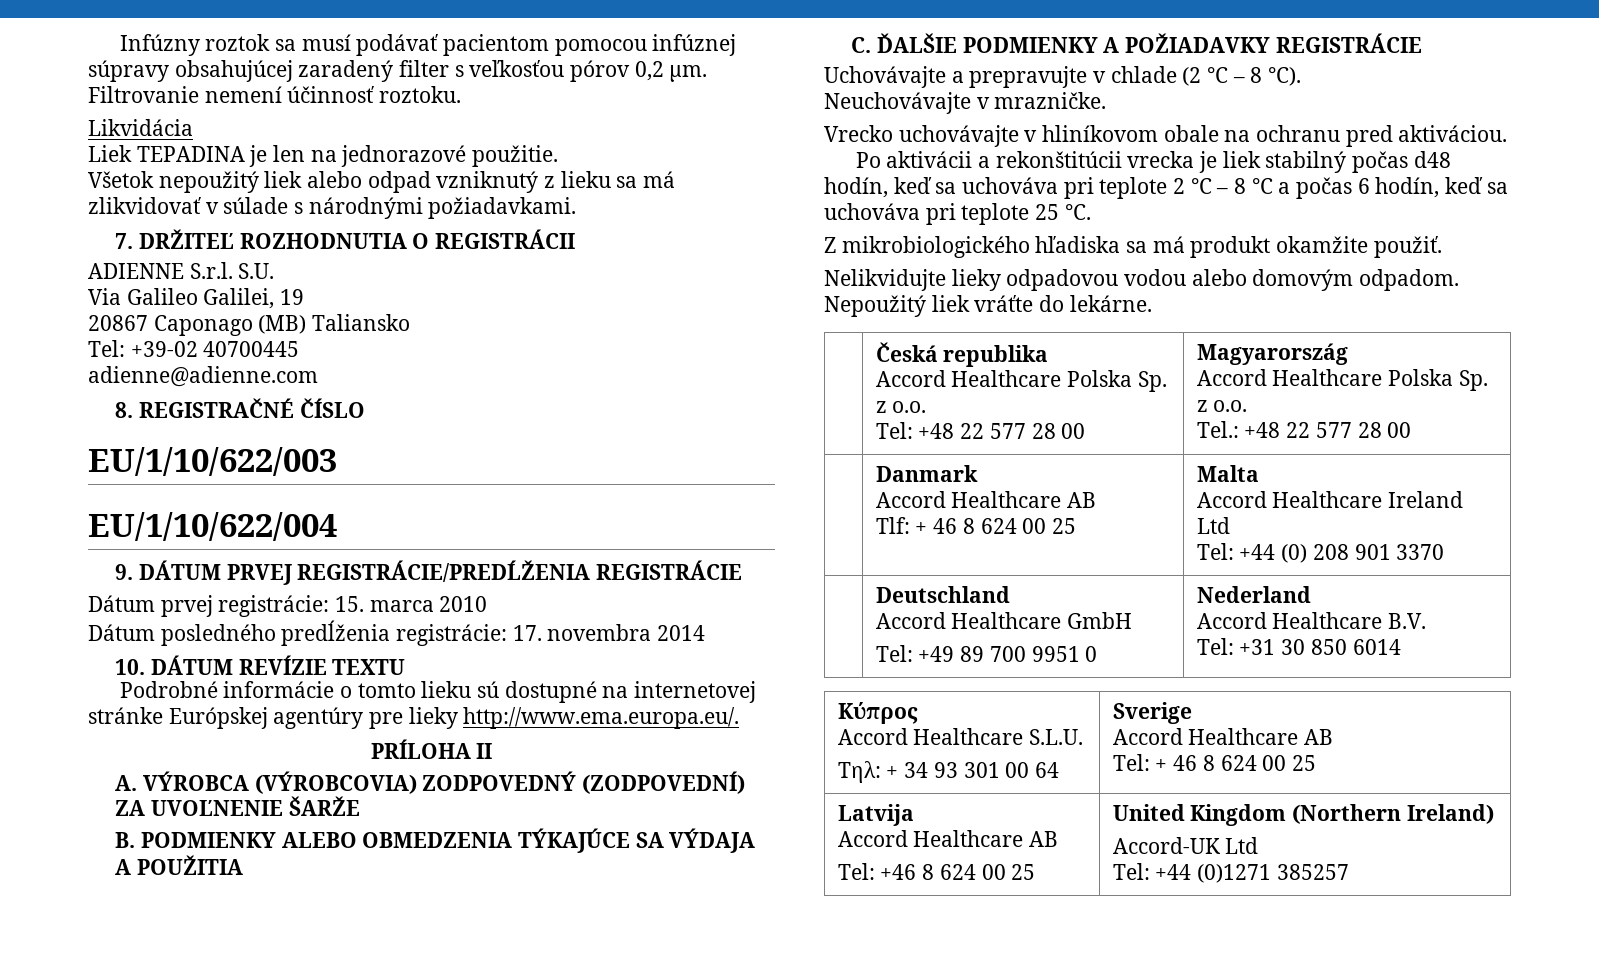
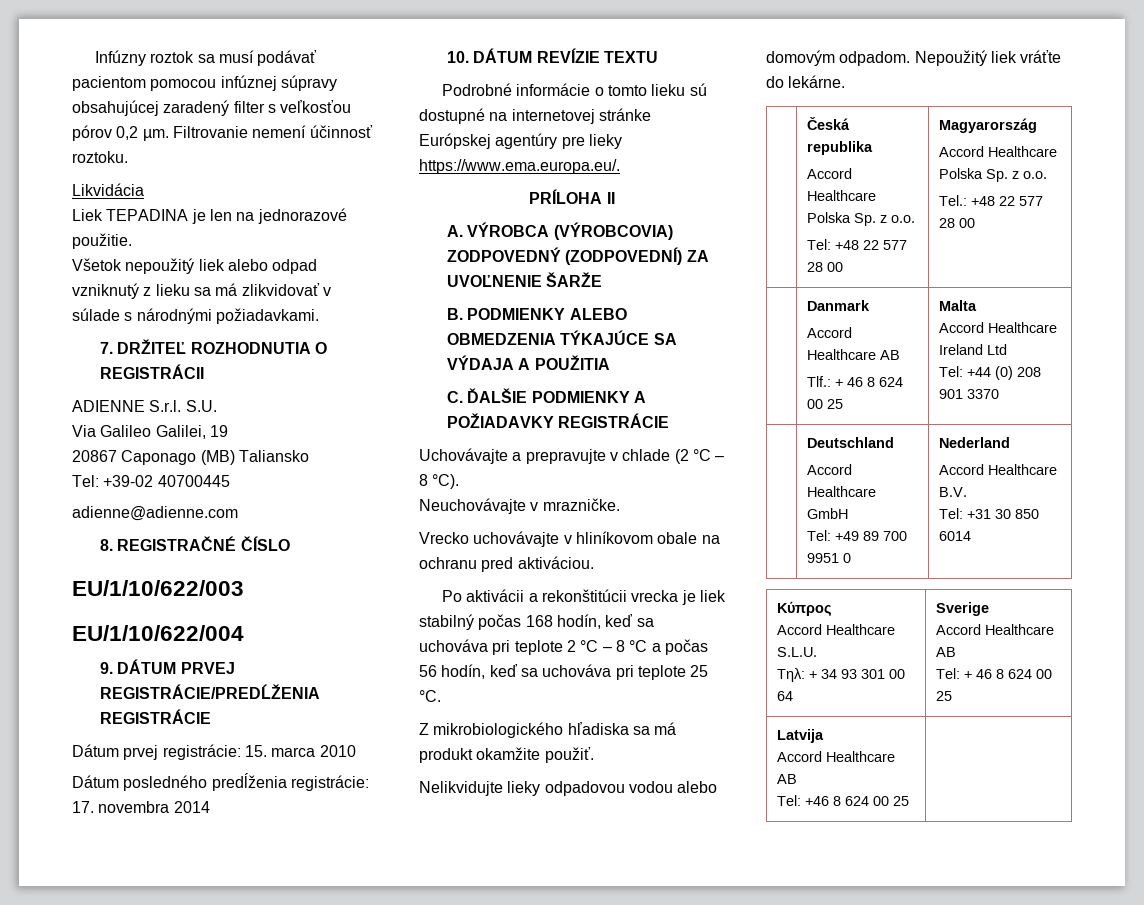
- Podrobné informácie o tomto lieku sú dostupné na internetovej stránke Európskej agentúry pre lieky http://www.ema.europa.eu/.
+ Podrobné informácie o tomto lieku sú dostupné na internetovej stránke Európskej agentúry pre lieky https://www.ema.europa.eu/.
- Po aktivácii a rekonštitúcii vrecka je liek stabilný počas d48 hodín, keď sa uchováva pri teplote 2 °C – 8 °C a počas 6 hodín, keď sa uchováva pri teplote 25 °C.
+ Po aktivácii a rekonštitúcii vrecka je liek stabilný počas 168 hodín, keď sa uchováva pri teplote 2 °C – 8 °C a počas 56 hodín, keď sa uchováva pri teplote 25 °C.
  | Danmark
  Accord Healthcare AB
- Tlf: + 46 8 624 00 25 | Malta
+ Tlf.: + 46 8 624 00 25 | Malta
  Latvija
  Accord Healthcare AB
- Tel: +46 8 624 00 25 | United Kingdom (Northern Ireland)
- Accord-UK Ltd
- Tel: +44 (0)1271 385257
+ Tel: +46 8 624 00 25 |

